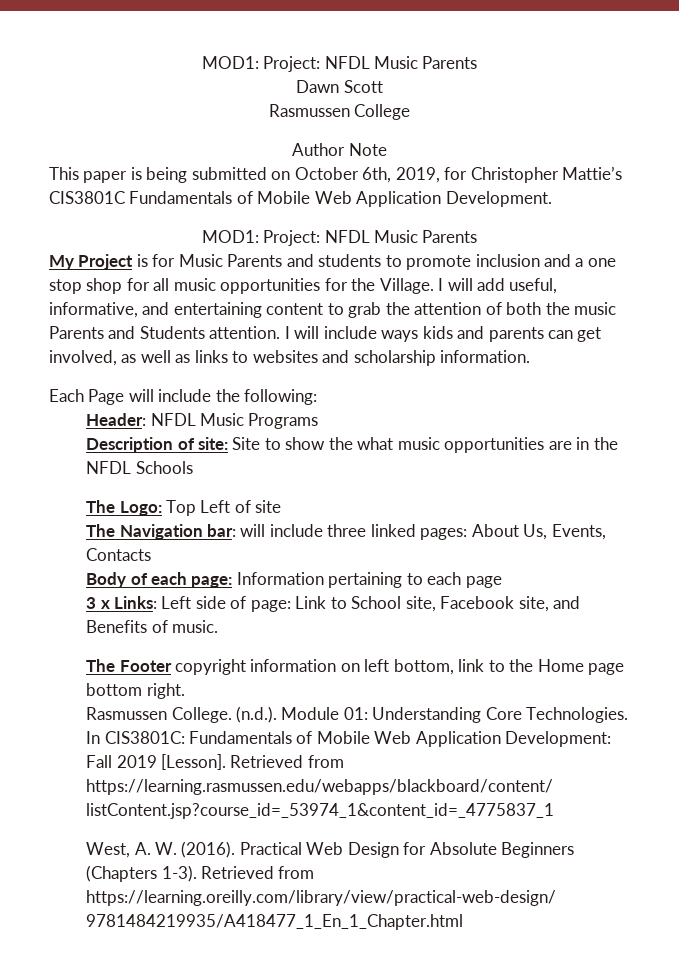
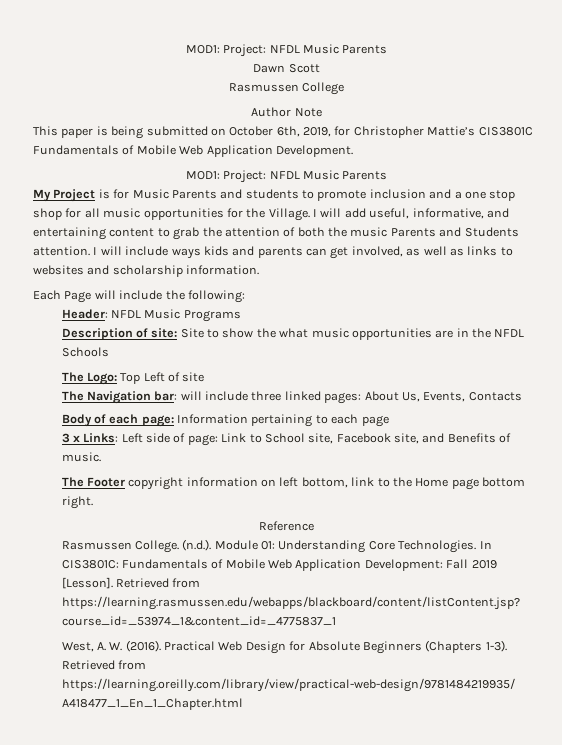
+ Reference

